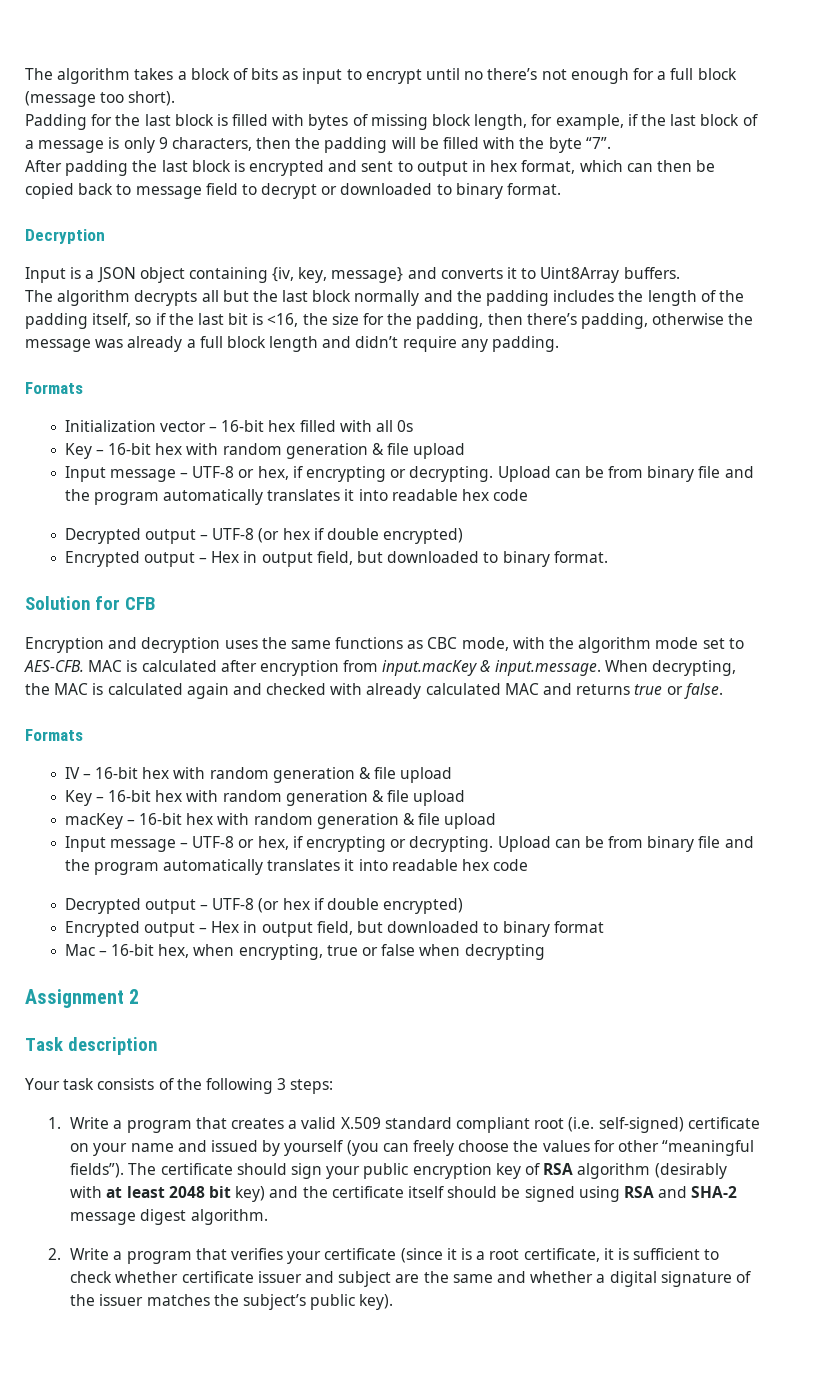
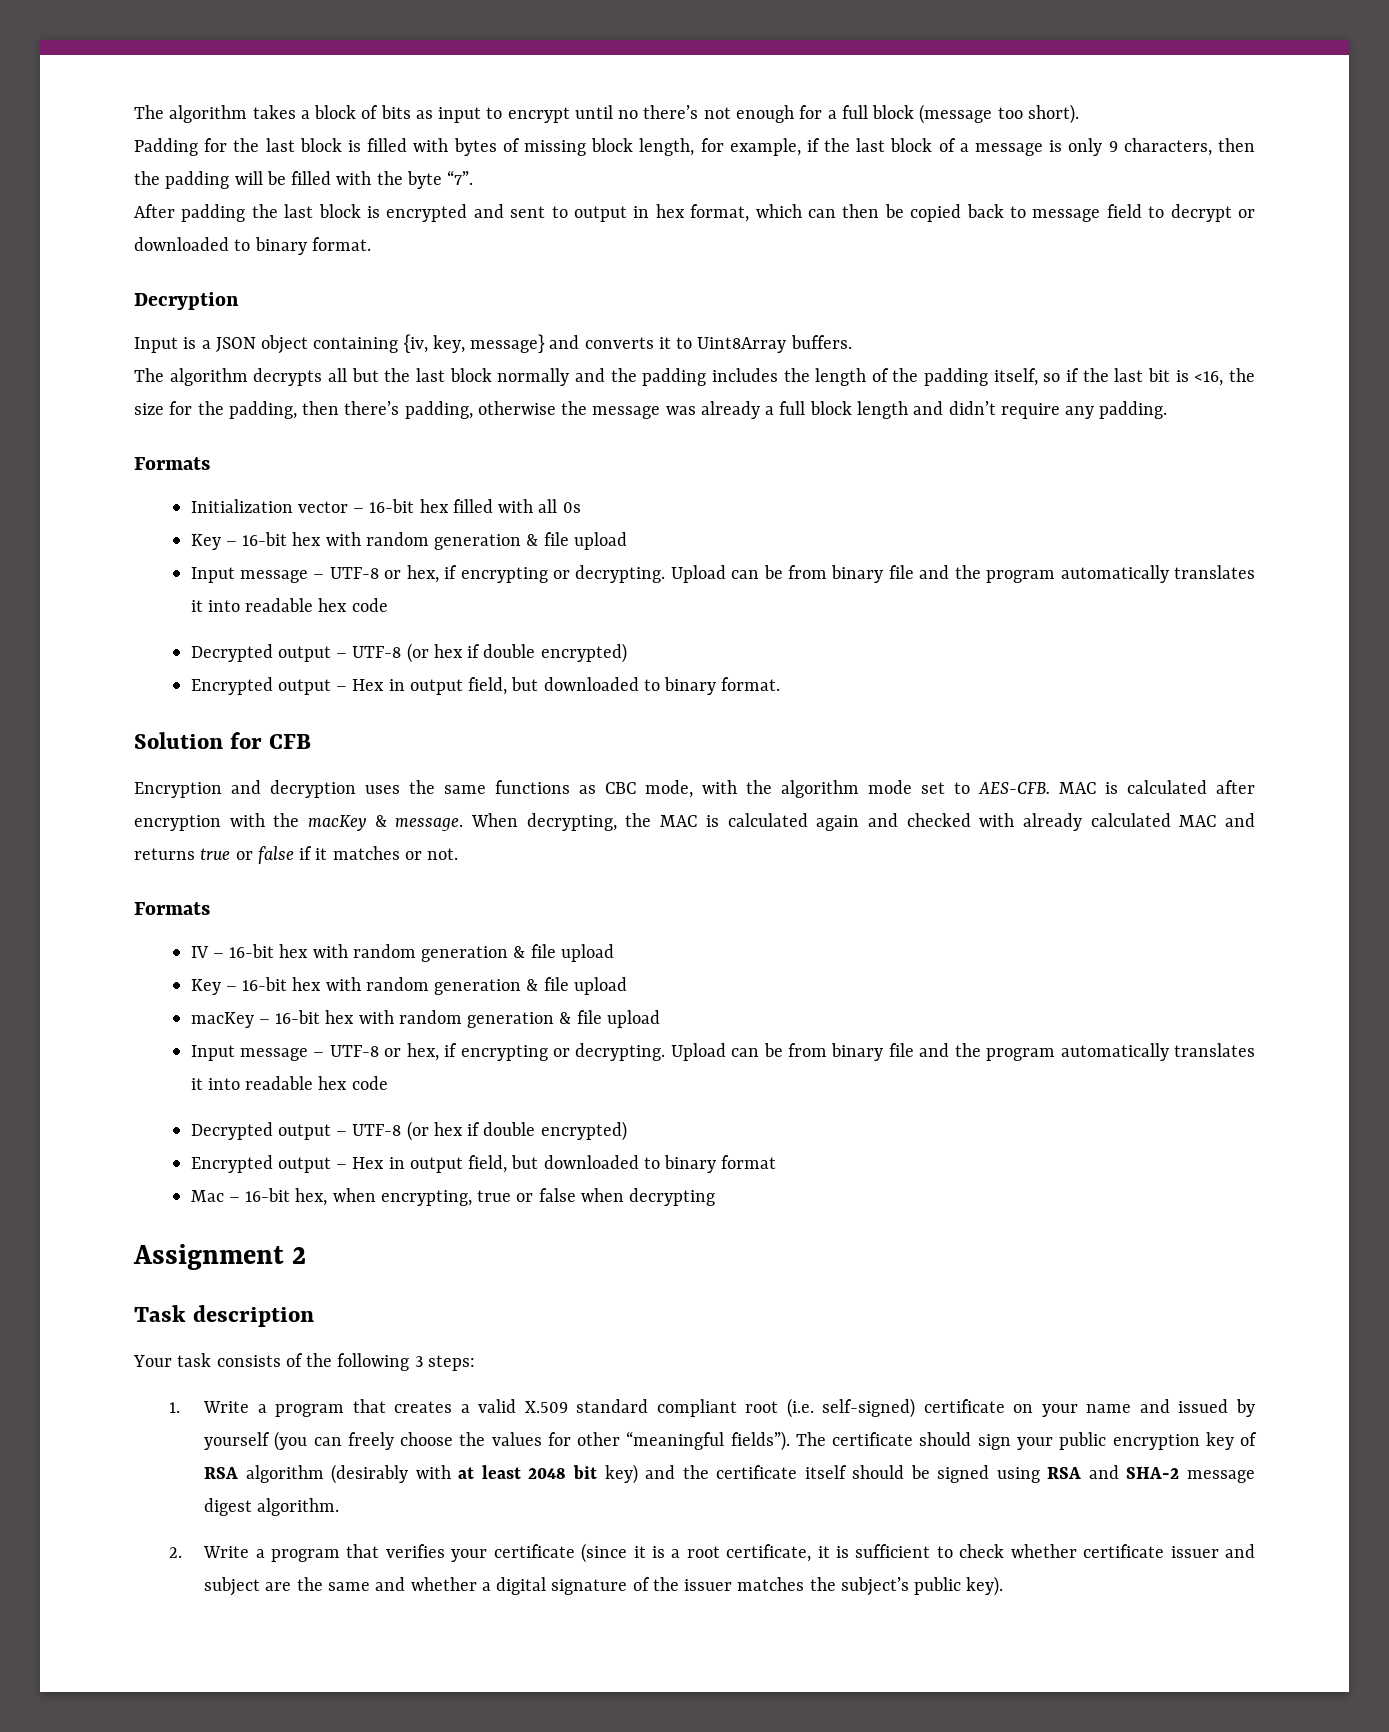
- MAC is calculated after encryption from input.macKey & input.message. When decrypting, the MAC is calculated again and checked with already calculated MAC and returns true or false.
+ MAC is calculated after encryption with the macKey & message. When decrypting, the MAC is calculated again and checked with already calculated MAC and returns true or false if it matches or not.

